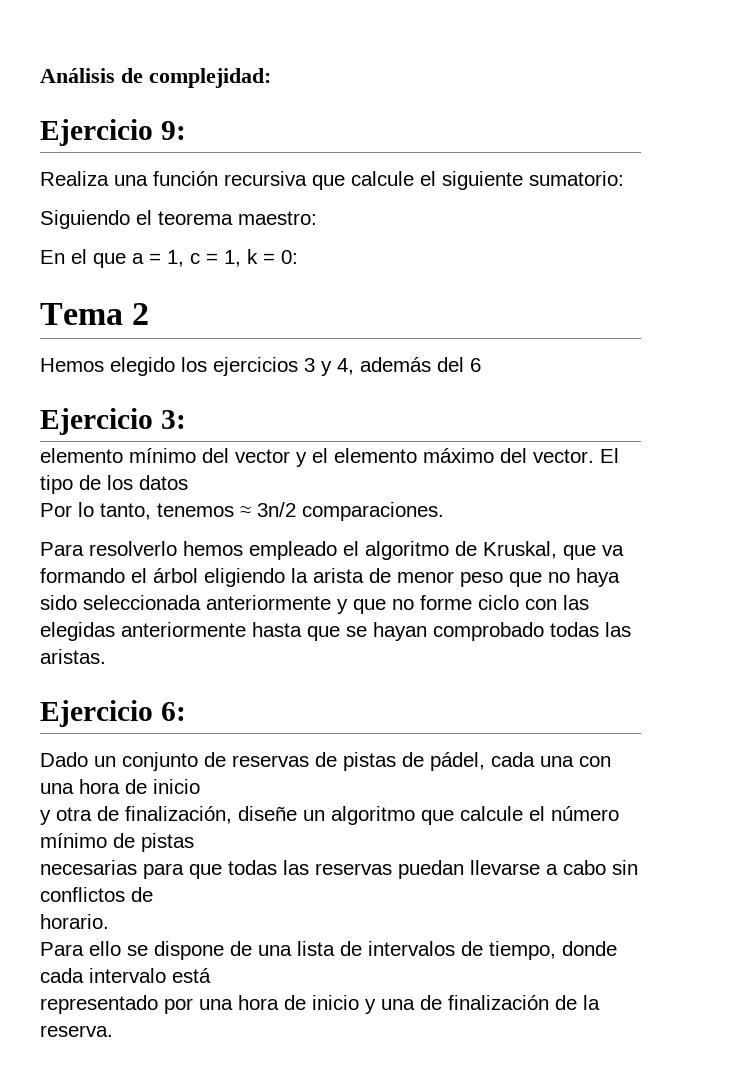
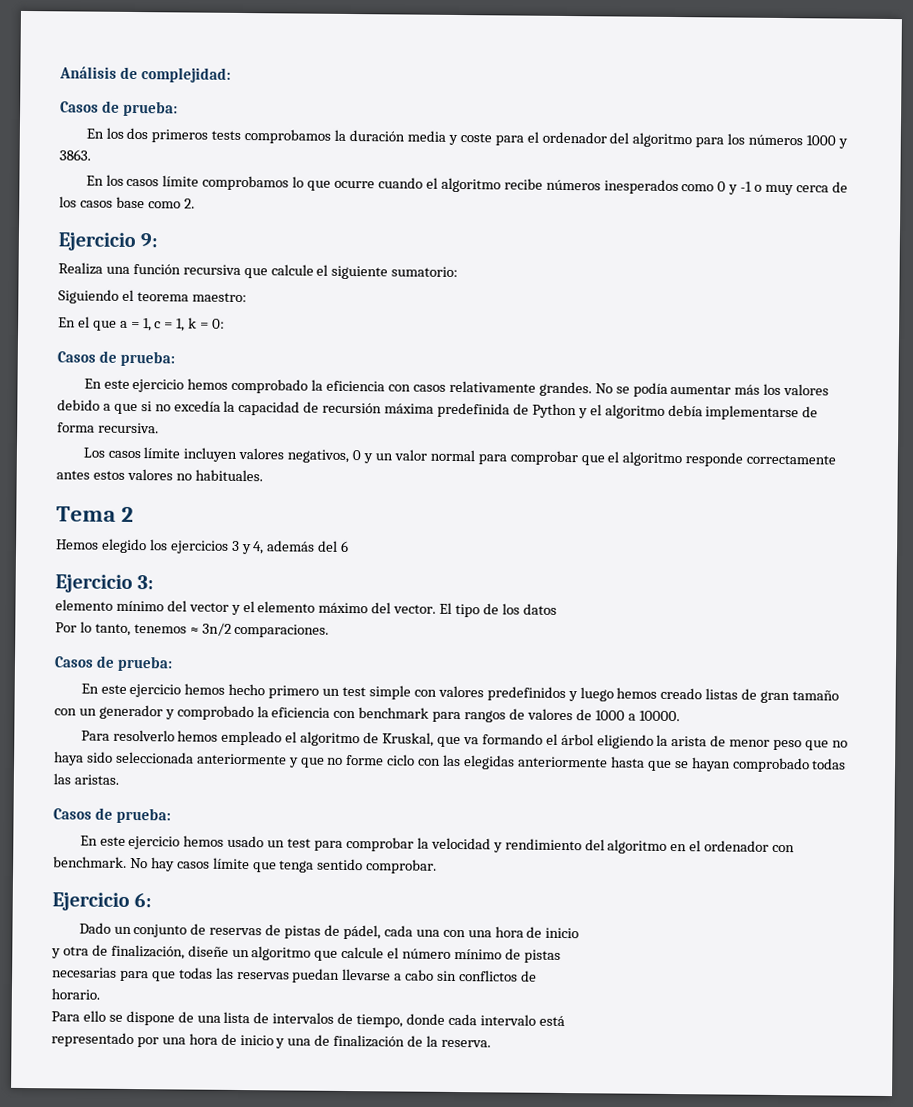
  Análisis de complejidad:
+ Casos de prueba:
+ En los dos primeros tests comprobamos la duración media y coste para el ordenador del algoritmo para los números 1000 y 3863.
+ En los casos límite comprobamos lo que ocurre cuando el algoritmo recibe números inesperados como 0 y -1 o muy cerca de los casos base como 2.
  En el que a = 1, c = 1, k = 0:
+ Casos de prueba:
+ En este ejercicio hemos comprobado la eficiencia con casos relativamente grandes. No se podía aumentar más los valores debido a que si no excedía la capacidad de recursión máxima predefinida de Python y el algoritmo debía implementarse de forma recursiva.
+ Los casos límite incluyen valores negativos, 0 y un valor normal para comprobar que el algoritmo responde correctamente antes estos valores no habituales.
  Por lo tanto, tenemos ≈ 3n/2 comparaciones.
+ Casos de prueba:
+ En este ejercicio hemos hecho primero un test simple con valores predefinidos y luego hemos creado listas de gran tamaño con un generador y comprobado la eficiencia con benchmark para rangos de valores de 1000 a 10000.
  Para resolverlo hemos empleado el algoritmo de Kruskal, que va formando el árbol eligiendo la arista de menor peso que no haya sido seleccionada anteriormente y que no forme ciclo con las elegidas anteriormente hasta que se hayan comprobado todas las aristas.
+ Casos de prueba:
+ En este ejercicio hemos usado un test para comprobar la velocidad y rendimiento del algoritmo en el ordenador con benchmark. No hay casos límite que tenga sentido comprobar.

